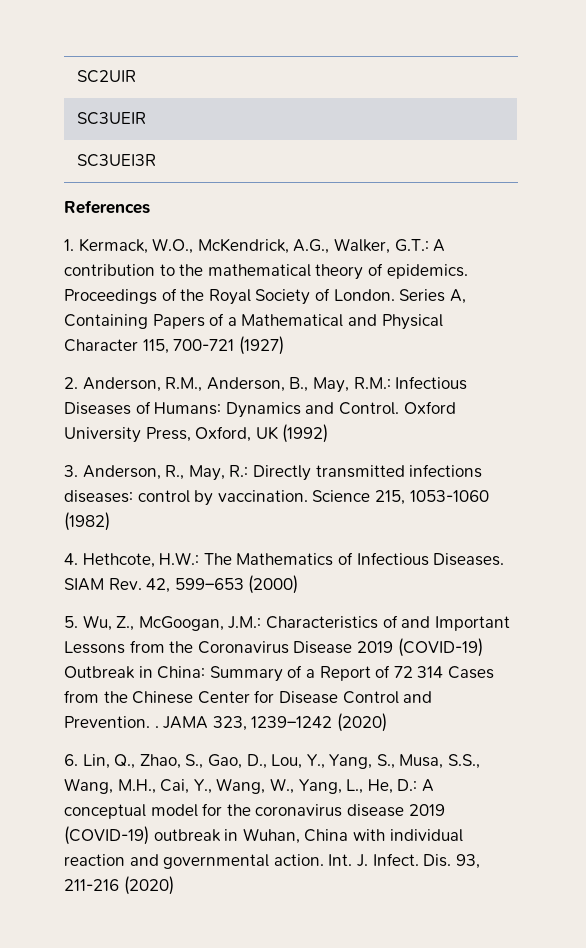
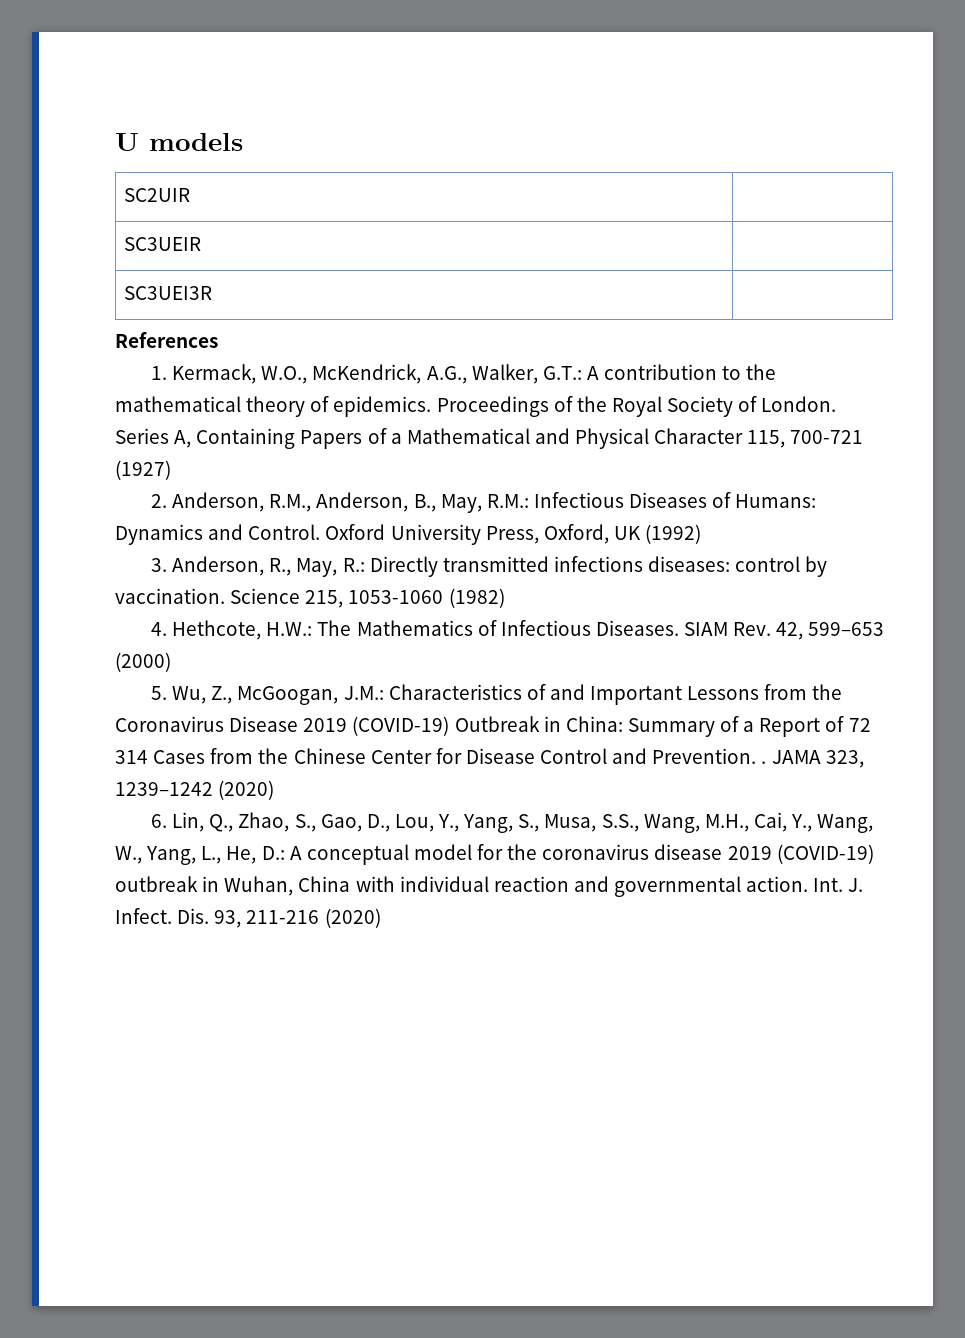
+ U models

